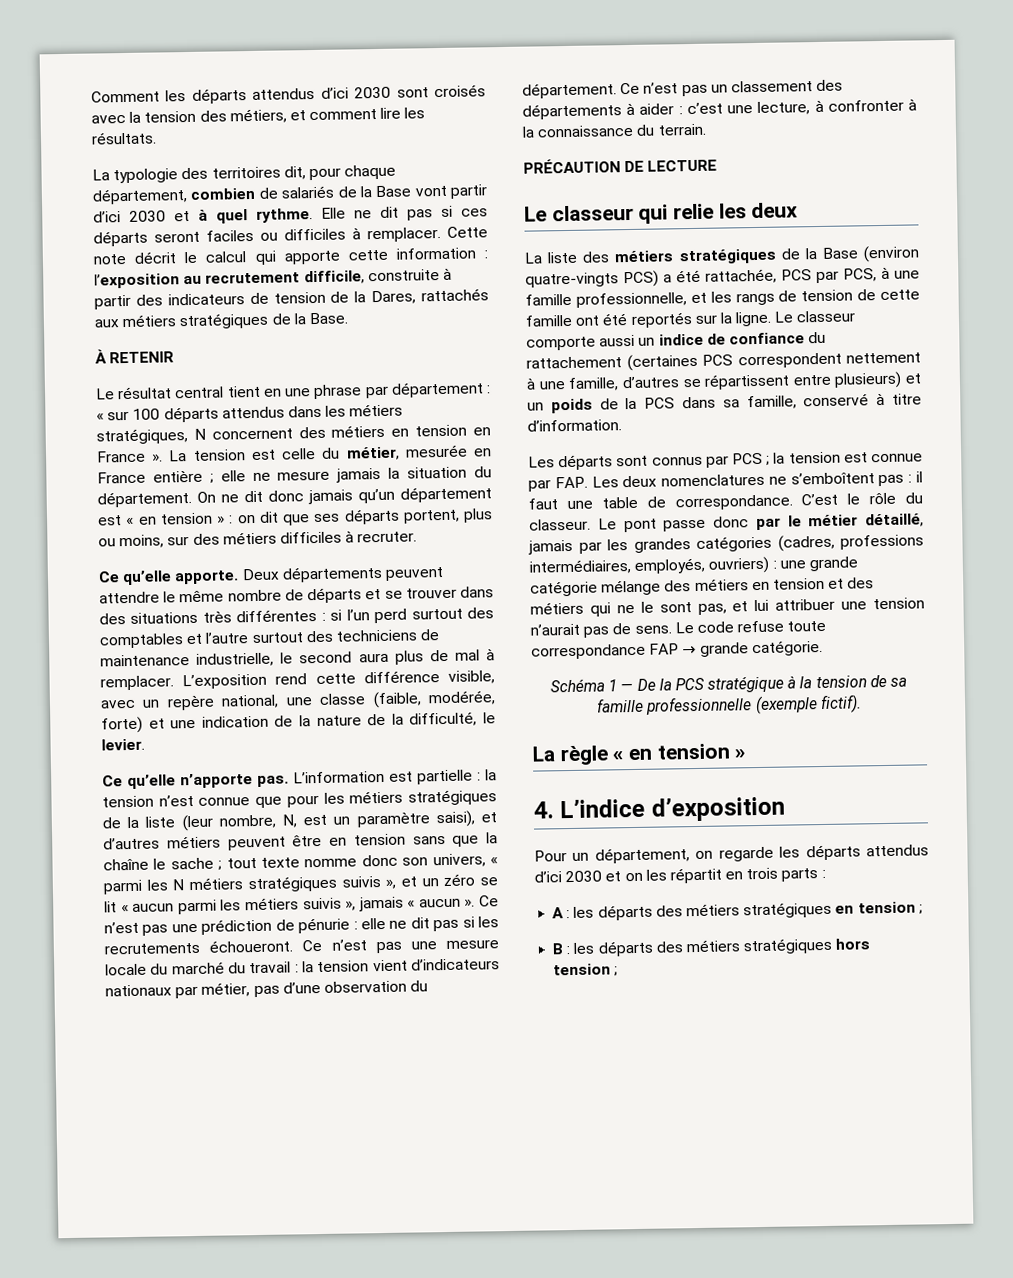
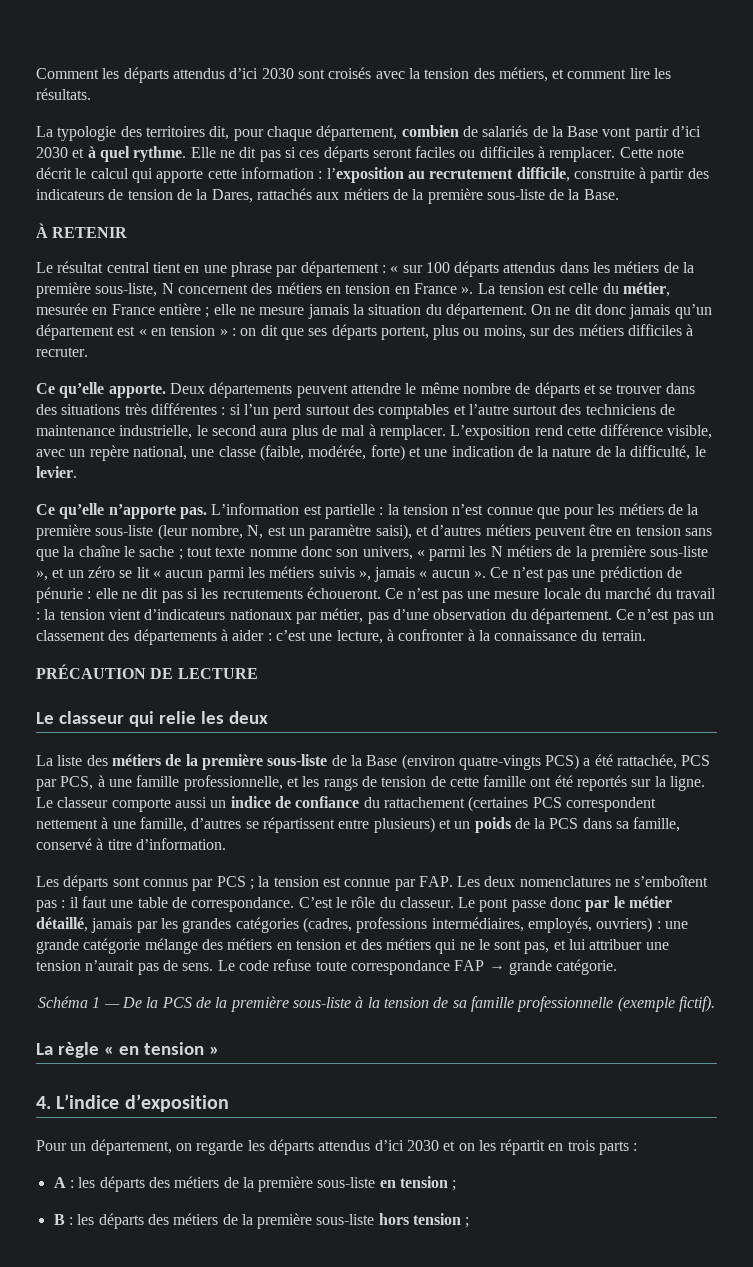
- Cette note décrit le calcul qui apporte cette information : l’exposition au recrutement difficile, construite à partir des indicateurs de tension de la Dares, rattachés aux métiers stratégiques de la Base.
+ Cette note décrit le calcul qui apporte cette information : l’exposition au recrutement difficile, construite à partir des indicateurs de tension de la Dares, rattachés aux métiers de la première sous-liste de la Base.
- Le résultat central tient en une phrase par département : « sur 100 départs attendus dans les métiers stratégiques, N concernent des métiers en tension en France ».
+ Le résultat central tient en une phrase par département : « sur 100 départs attendus dans les métiers de la première sous-liste, N concernent des métiers en tension en France ».
- la tension n’est connue que pour les métiers stratégiques de la liste (leur nombre, N, est un paramètre saisi), et d’autres métiers peuvent être en tension sans que la chaîne le sache ;
+ la tension n’est connue que pour les métiers de la première sous-liste (leur nombre, N, est un paramètre saisi), et d’autres métiers peuvent être en tension sans que la chaîne le sache ;
- tout texte nomme donc son univers, « parmi les N métiers stratégiques suivis », et un zéro se lit « aucun parmi les métiers suivis », jamais « aucun ».
+ tout texte nomme donc son univers, « parmi les N métiers de la première sous-liste », et un zéro se lit « aucun parmi les métiers suivis », jamais « aucun ».
- La liste des métiers stratégiques de la Base (environ quatre-vingts PCS) a été rattachée, PCS par PCS, à une famille professionnelle, et les rangs de tension de cette famille ont été reportés sur la ligne.
+ La liste des métiers de la première sous-liste de la Base (environ quatre-vingts PCS) a été rattachée, PCS par PCS, à une famille professionnelle, et les rangs de tension de cette famille ont été reportés sur la ligne.
- Schéma 1 — De la PCS stratégique à la tension de sa famille professionnelle (exemple fictif).
+ Schéma 1 — De la PCS de la première sous-liste à la tension de sa famille professionnelle (exemple fictif).
- A : les départs des métiers stratégiques en tension ;
+ A : les départs des métiers de la première sous-liste en tension ;
- B : les départs des métiers stratégiques hors tension ;
+ B : les départs des métiers de la première sous-liste hors tension ;

